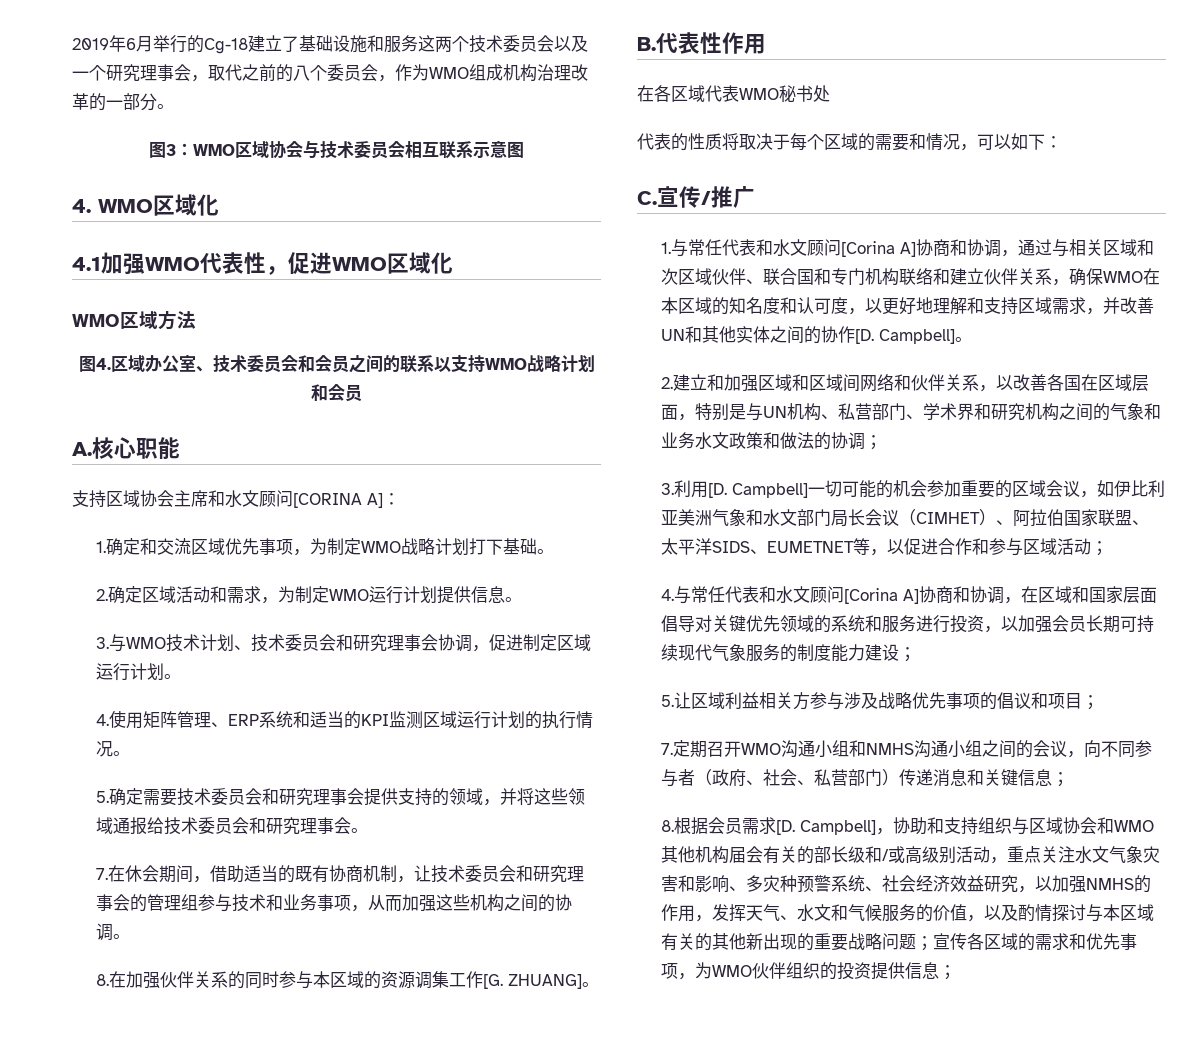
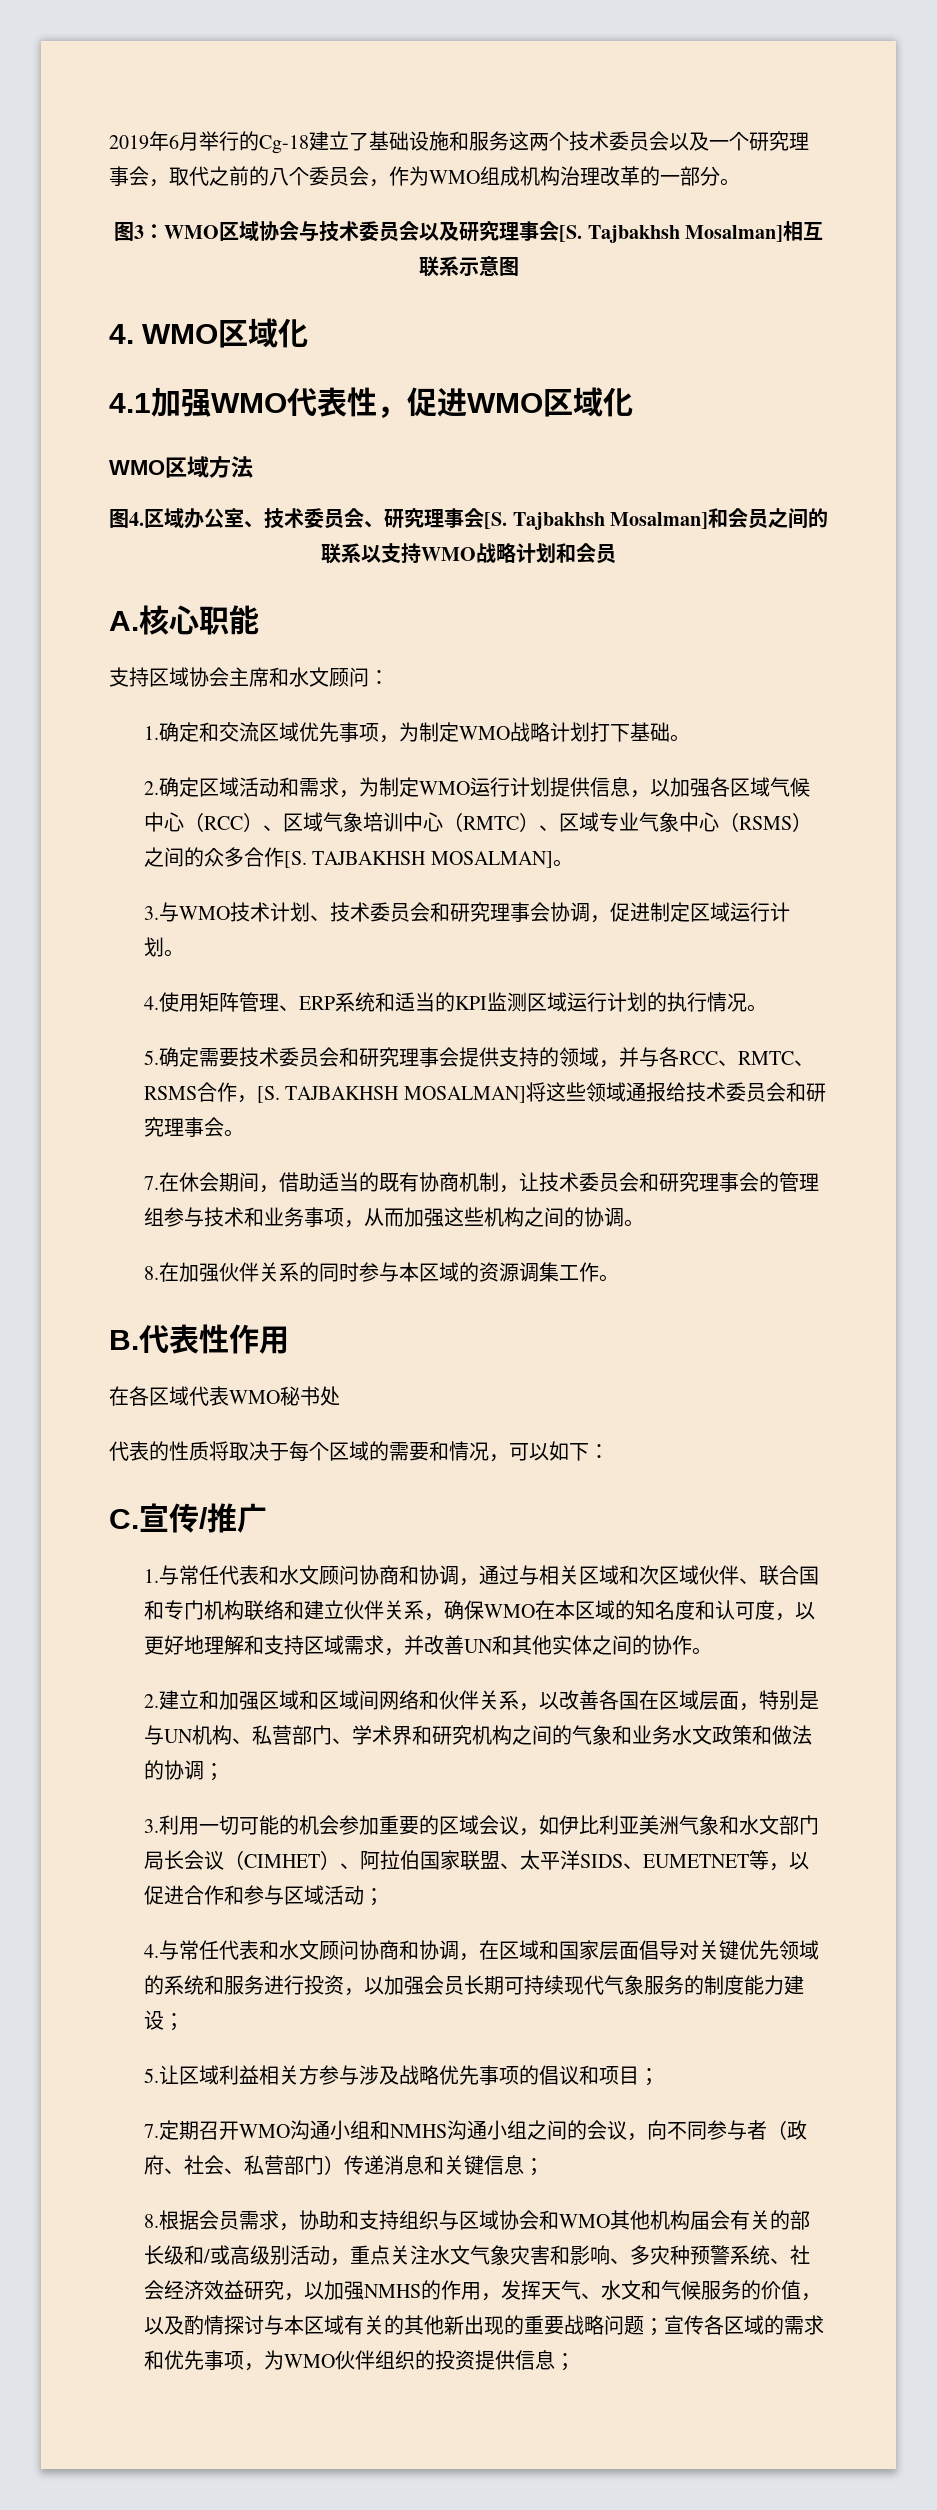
- 图3：WMO区域协会与技术委员会相互联系示意图
+ 图3：WMO区域协会与技术委员会以及研究理事会[S. Tajbakhsh Mosalman]相互联系示意图
- 图4.区域办公室、技术委员会和会员之间的联系以支持WMO战略计划和会员
+ 图4.区域办公室、技术委员会、研究理事会[S. Tajbakhsh Mosalman]和会员之间的联系以支持WMO战略计划和会员
- 支持区域协会主席和水文顾问[CORINA A]：
+ 支持区域协会主席和水文顾问：
- 2.确定区域活动和需求，为制定WMO运行计划提供信息。
+ 2.确定区域活动和需求，为制定WMO运行计划提供信息，以加强各区域气候中心（RCC）、区域气象培训中心（RMTC）、区域专业气象中心（RSMS）之间的众多合作[S. TAJBAKHSH MOSALMAN]。
- 5.确定需要技术委员会和研究理事会提供支持的领域，并将这些领域通报给技术委员会和研究理事会。
+ 5.确定需要技术委员会和研究理事会提供支持的领域，并与各RCC、RMTC、RSMS合作，[S. TAJBAKHSH MOSALMAN]将这些领域通报给技术委员会和研究理事会。
- 8.在加强伙伴关系的同时参与本区域的资源调集工作[G. ZHUANG]。
+ 8.在加强伙伴关系的同时参与本区域的资源调集工作。
- 1.与常任代表和水文顾问[Corina A]协商和协调，通过与相关区域和次区域伙伴、联合国和专门机构联络和建立伙伴关系，确保WMO在本区域的知名度和认可度，以更好地理解和支持区域需求，并改善UN和其他实体之间的协作[D. Campbell]。
+ 1.与常任代表和水文顾问协商和协调，通过与相关区域和次区域伙伴、联合国和专门机构联络和建立伙伴关系，确保WMO在本区域的知名度和认可度，以更好地理解和支持区域需求，并改善UN和其他实体之间的协作。
- 3.利用[D. Campbell]一切可能的机会参加重要的区域会议，如伊比利亚美洲气象和水文部门局长会议（CIMHET）、阿拉伯国家联盟、太平洋SIDS、EUMETNET等，以促进合作和参与区域活动；
+ 3.利用一切可能的机会参加重要的区域会议，如伊比利亚美洲气象和水文部门局长会议（CIMHET）、阿拉伯国家联盟、太平洋SIDS、EUMETNET等，以促进合作和参与区域活动；
- 4.与常任代表和水文顾问[Corina A]协商和协调，在区域和国家层面倡导对关键优先领域的系统和服务进行投资，以加强会员长期可持续现代气象服务的制度能力建设；
+ 4.与常任代表和水文顾问协商和协调，在区域和国家层面倡导对关键优先领域的系统和服务进行投资，以加强会员长期可持续现代气象服务的制度能力建设；
- 8.根据会员需求[D. Campbell]，协助和支持组织与区域协会和WMO其他机构届会有关的部长级和/或高级别活动，重点关注水文气象灾害和影响、多灾种预警系统、社会经济效益研究，以加强NMHS的作用，发挥天气、水文和气候服务的价值，以及酌情探讨与本区域有关的其他新出现的重要战略问题；
+ 8.根据会员需求，协助和支持组织与区域协会和WMO其他机构届会有关的部长级和/或高级别活动，重点关注水文气象灾害和影响、多灾种预警系统、社会经济效益研究，以加强NMHS的作用，发挥天气、水文和气候服务的价值，以及酌情探讨与本区域有关的其他新出现的重要战略问题；

